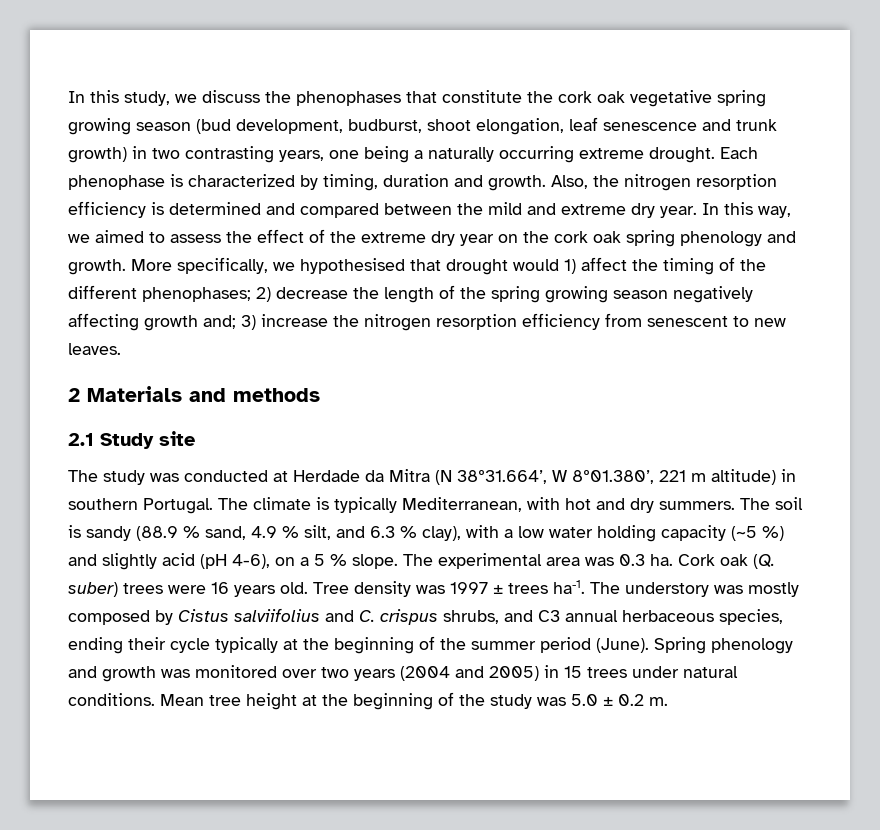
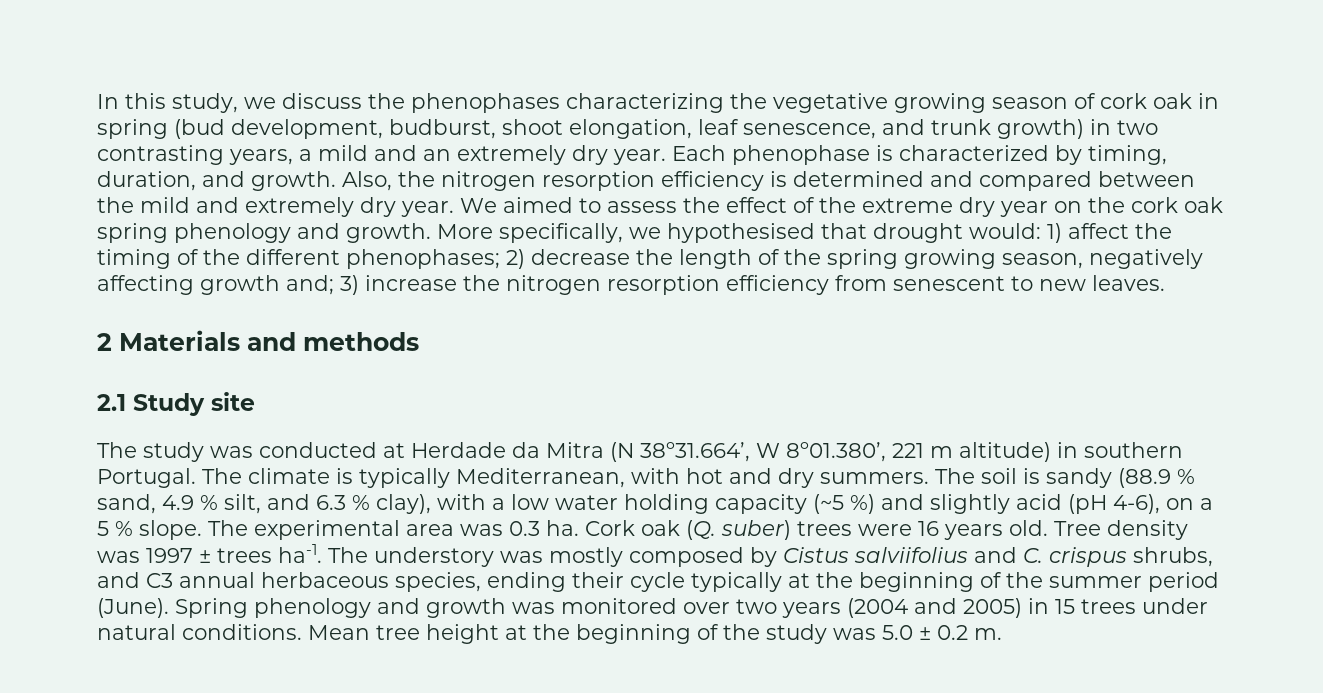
- In this study, we discuss the phenophases that constitute the cork oak vegetative spring growing season (bud development, budburst, shoot elongation, leaf senescence and trunk growth) in two contrasting years, one being a naturally occurring extreme drought.
+ In this study, we discuss the phenophases characterizing the vegetative growing season of cork oak in spring (bud development, budburst, shoot elongation, leaf senescence, and trunk growth) in two contrasting years, a mild and an extremely dry year.
- Each phenophase is characterized by timing, duration and growth.
+ Each phenophase is characterized by timing, duration, and growth.
- Also, the nitrogen resorption efficiency is determined and compared between the mild and extreme dry year. In this way, we aimed to assess the effect of the extreme dry year on the cork oak spring phenology and growth.
+ Also, the nitrogen resorption efficiency is determined and compared between the mild and extremely dry year. We aimed to assess the effect of the extreme dry year on the cork oak spring phenology and growth.
- More specifically, we hypothesised that drought would 1) affect the timing of the different phenophases; 2) decrease the length of the spring growing season negatively affecting growth and; 3) increase the nitrogen resorption efficiency from senescent to new leaves.
+ More specifically, we hypothesised that drought would: 1) affect the timing of the different phenophases; 2) decrease the length of the spring growing season, negatively affecting growth and; 3) increase the nitrogen resorption efficiency from senescent to new leaves.

